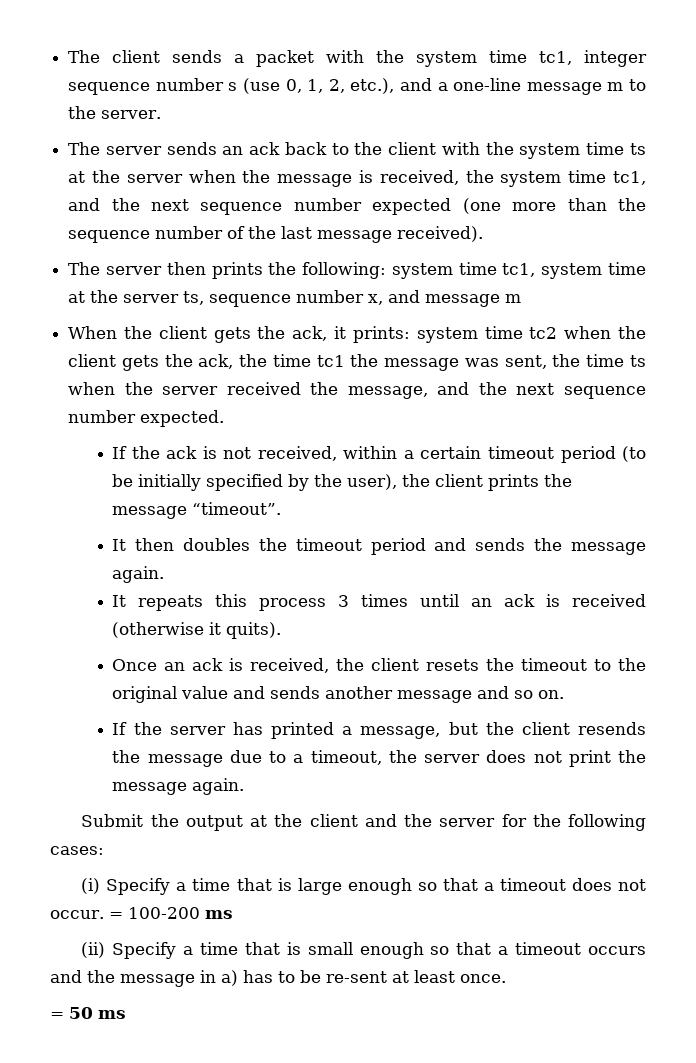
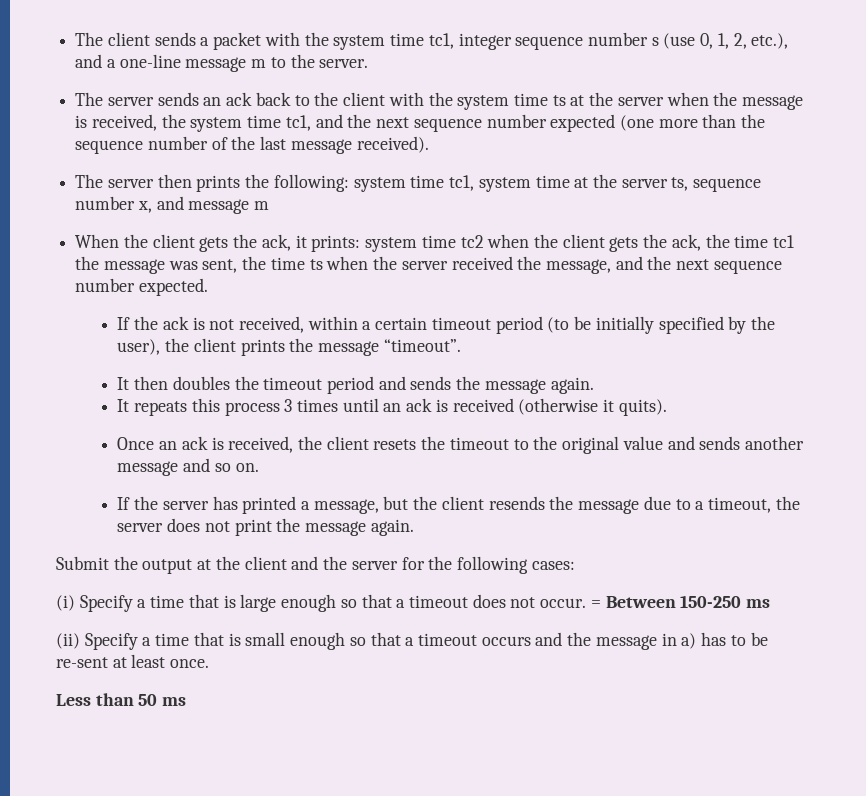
- = 100-200 ms
+ = Between 150-250 ms
- = 50 ms
+ Less than 50 ms

